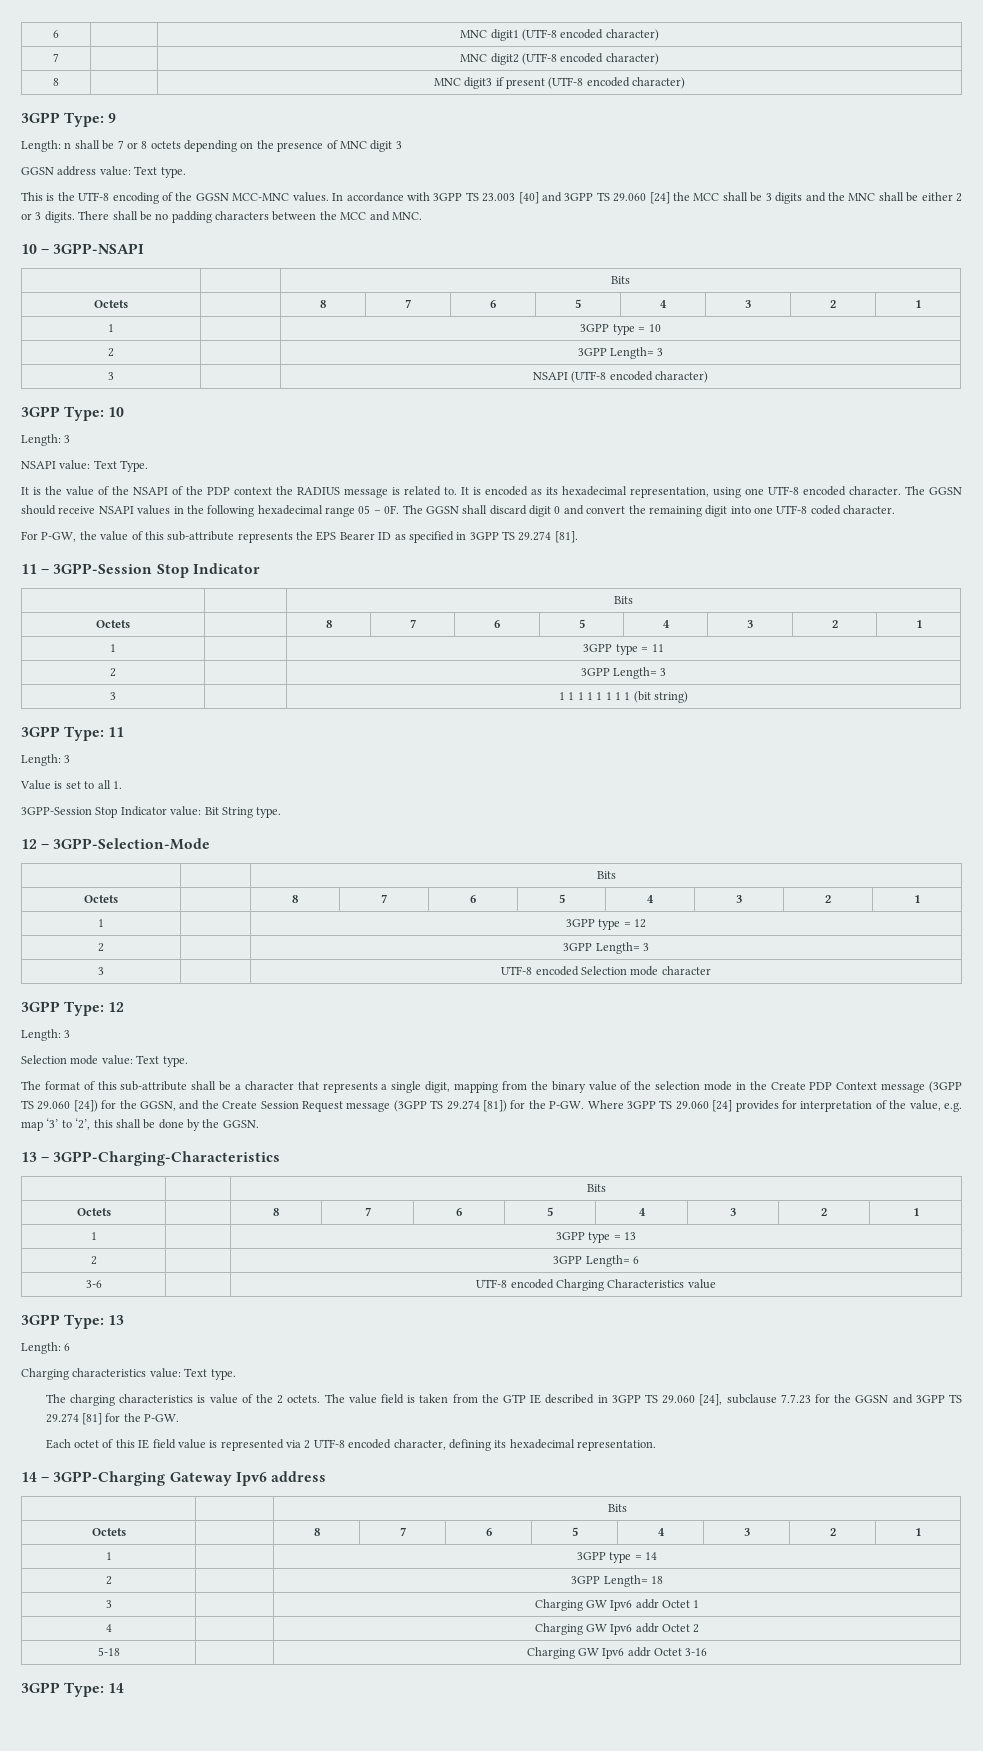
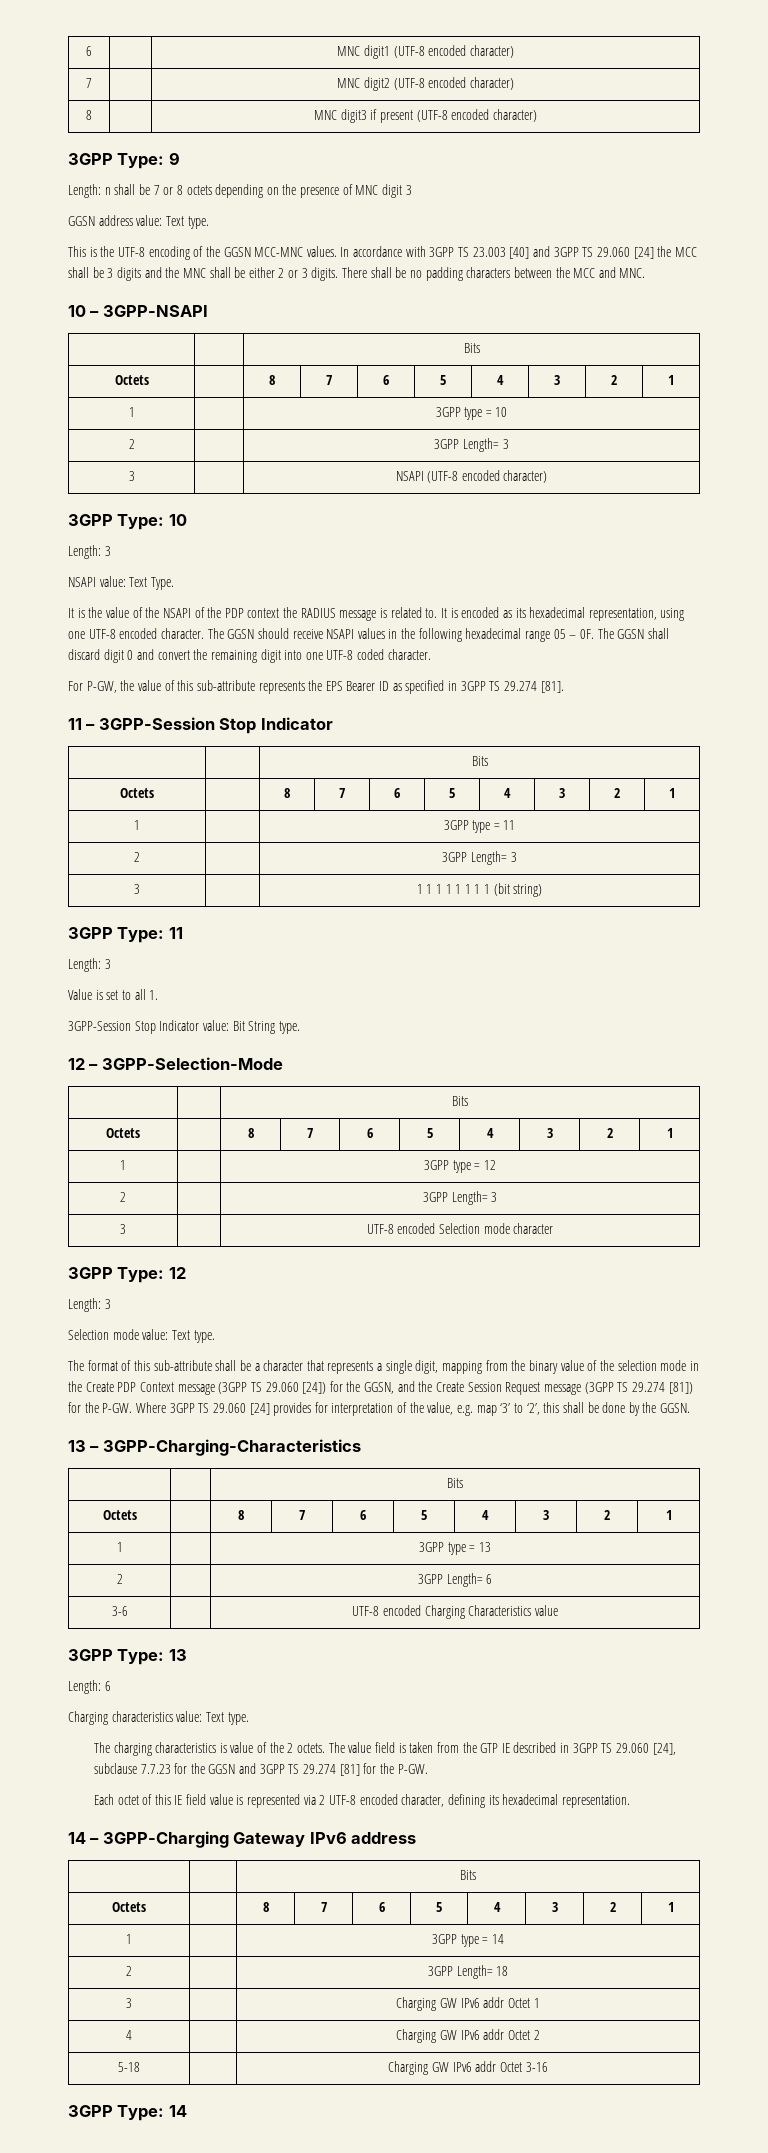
- 14 – 3GPP-Charging Gateway Ipv6 address
+ 14 – 3GPP-Charging Gateway IPv6 address
- 3 | | Charging GW Ipv6 addr Octet 1
+ 3 | | Charging GW IPv6 addr Octet 1
- 4 | | Charging GW Ipv6 addr Octet 2
+ 4 | | Charging GW IPv6 addr Octet 2
- 5-18 | | Charging GW Ipv6 addr Octet 3-16
+ 5-18 | | Charging GW IPv6 addr Octet 3-16

